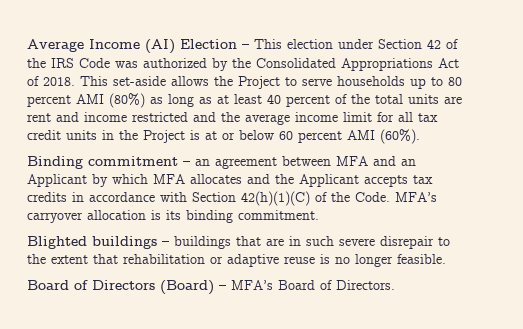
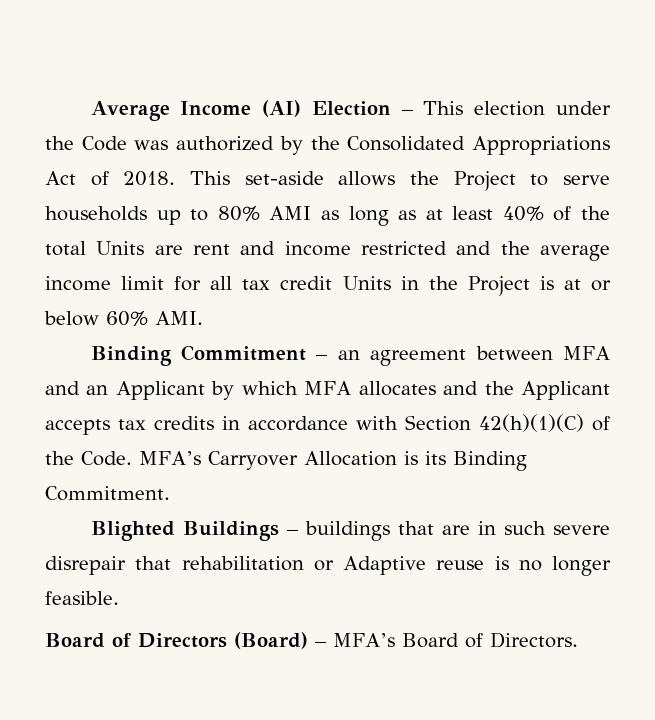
- Average Income (AI) Election – This election under Section 42 of the IRS Code was authorized by the Consolidated Appropriations Act of 2018.
+ Average Income (AI) Election – This election under the Code was authorized by the Consolidated Appropriations Act of 2018.
- This set-aside allows the Project to serve households up to 80 percent AMI (80%) as long as at least 40 percent of the total units are rent and income restricted and the average income limit for all tax credit units in the Project is at or below 60 percent AMI (60%).
- Binding commitment – an agreement between MFA and an Applicant by which MFA allocates and the Applicant accepts tax credits in accordance with Section 42(h)(1)(C) of the Code.
+ This set-aside allows the Project to serve households up to 80% AMI as long as at least 40% of the total Units are rent and income restricted and the average income limit for all tax credit Units in the Project is at or below 60% AMI.
+ Binding Commitment – an agreement between MFA and an Applicant by which MFA allocates and the Applicant accepts tax credits in accordance with Section 42(h)(1)(C) of the Code.
- MFA’s carryover allocation is its binding commitment.
+ MFA’s Carryover Allocation is its Binding Commitment.
- Blighted buildings – buildings that are in such severe disrepair to the extent that rehabilitation or adaptive reuse is no longer feasible.
+ Blighted Buildings – buildings that are in such severe disrepair that rehabilitation or Adaptive reuse is no longer feasible.

